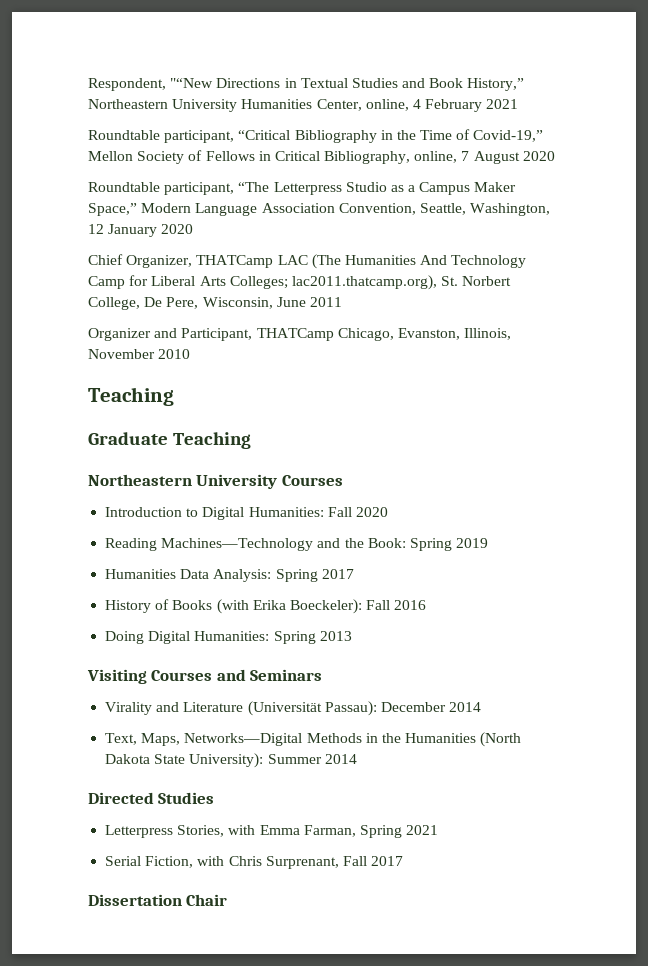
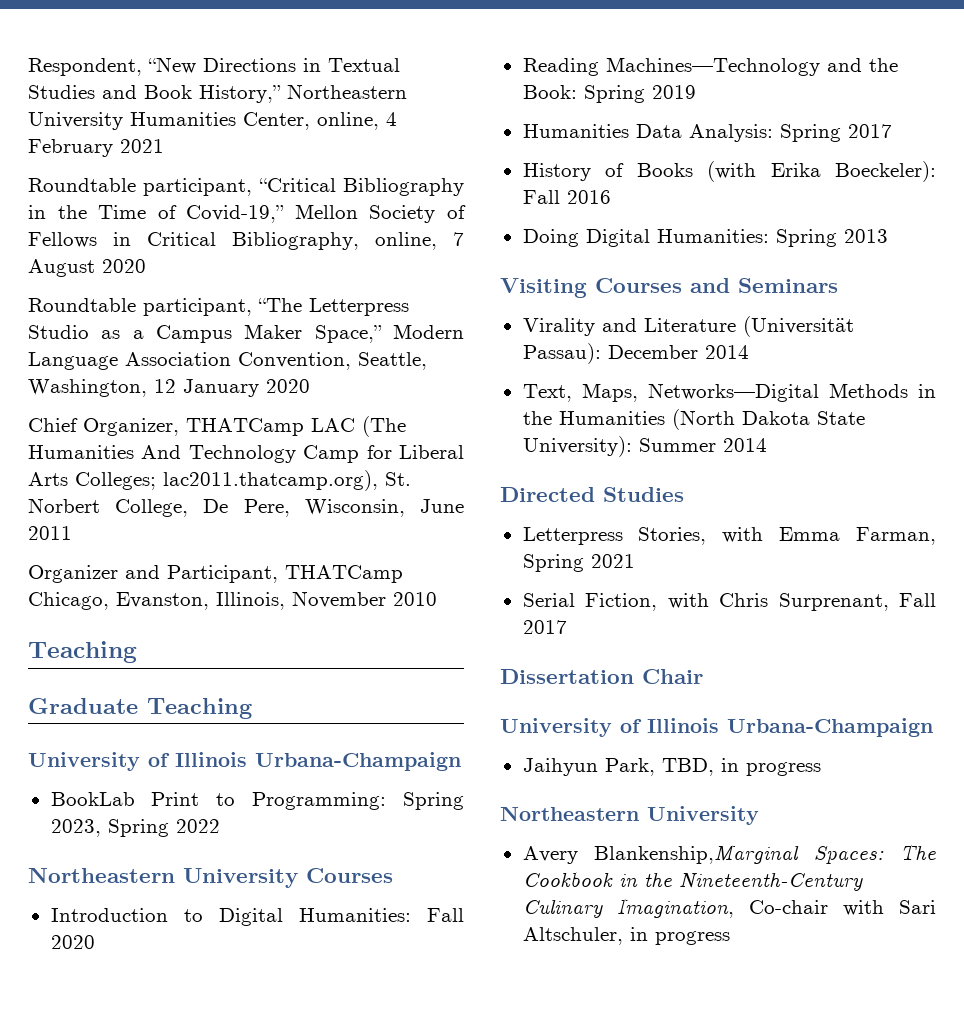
- Respondent, "“New Directions in Textual Studies and Book History,” Northeastern University Humanities Center, online, 4 February 2021
+ Respondent, “New Directions in Textual Studies and Book History,” Northeastern University Humanities Center, online, 4 February 2021
  Graduate Teaching
+ University of Illinois Urbana-Champaign
+ BookLab Print to Programming: Spring 2023, Spring 2022
  Dissertation Chair
+ University of Illinois Urbana-Champaign
+ Jaihyun Park, TBD, in progress
+ Northeastern University
+ Avery Blankenship,Marginal Spaces: The Cookbook in the Nineteenth-Century Culinary Imagination, Co-chair with Sari Altschuler, in progress

